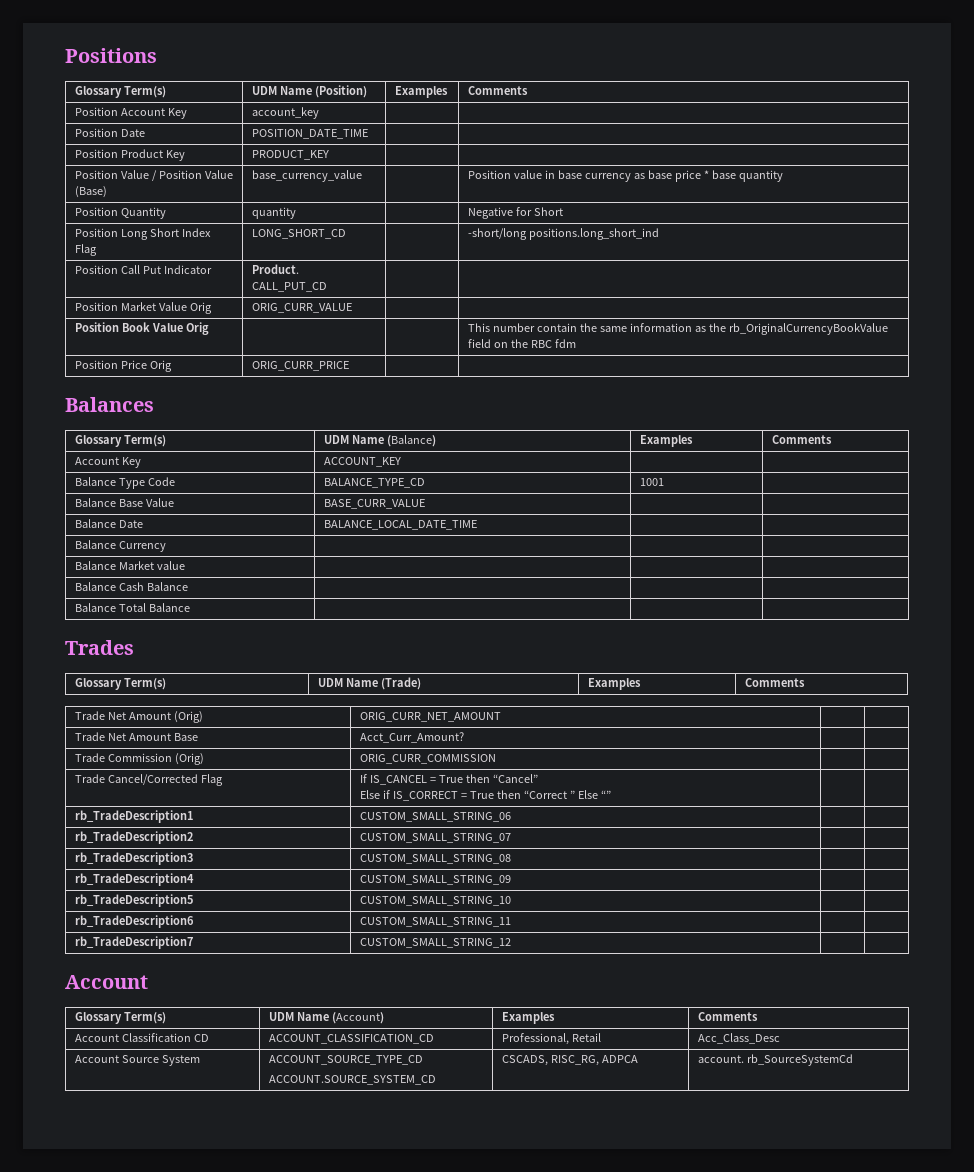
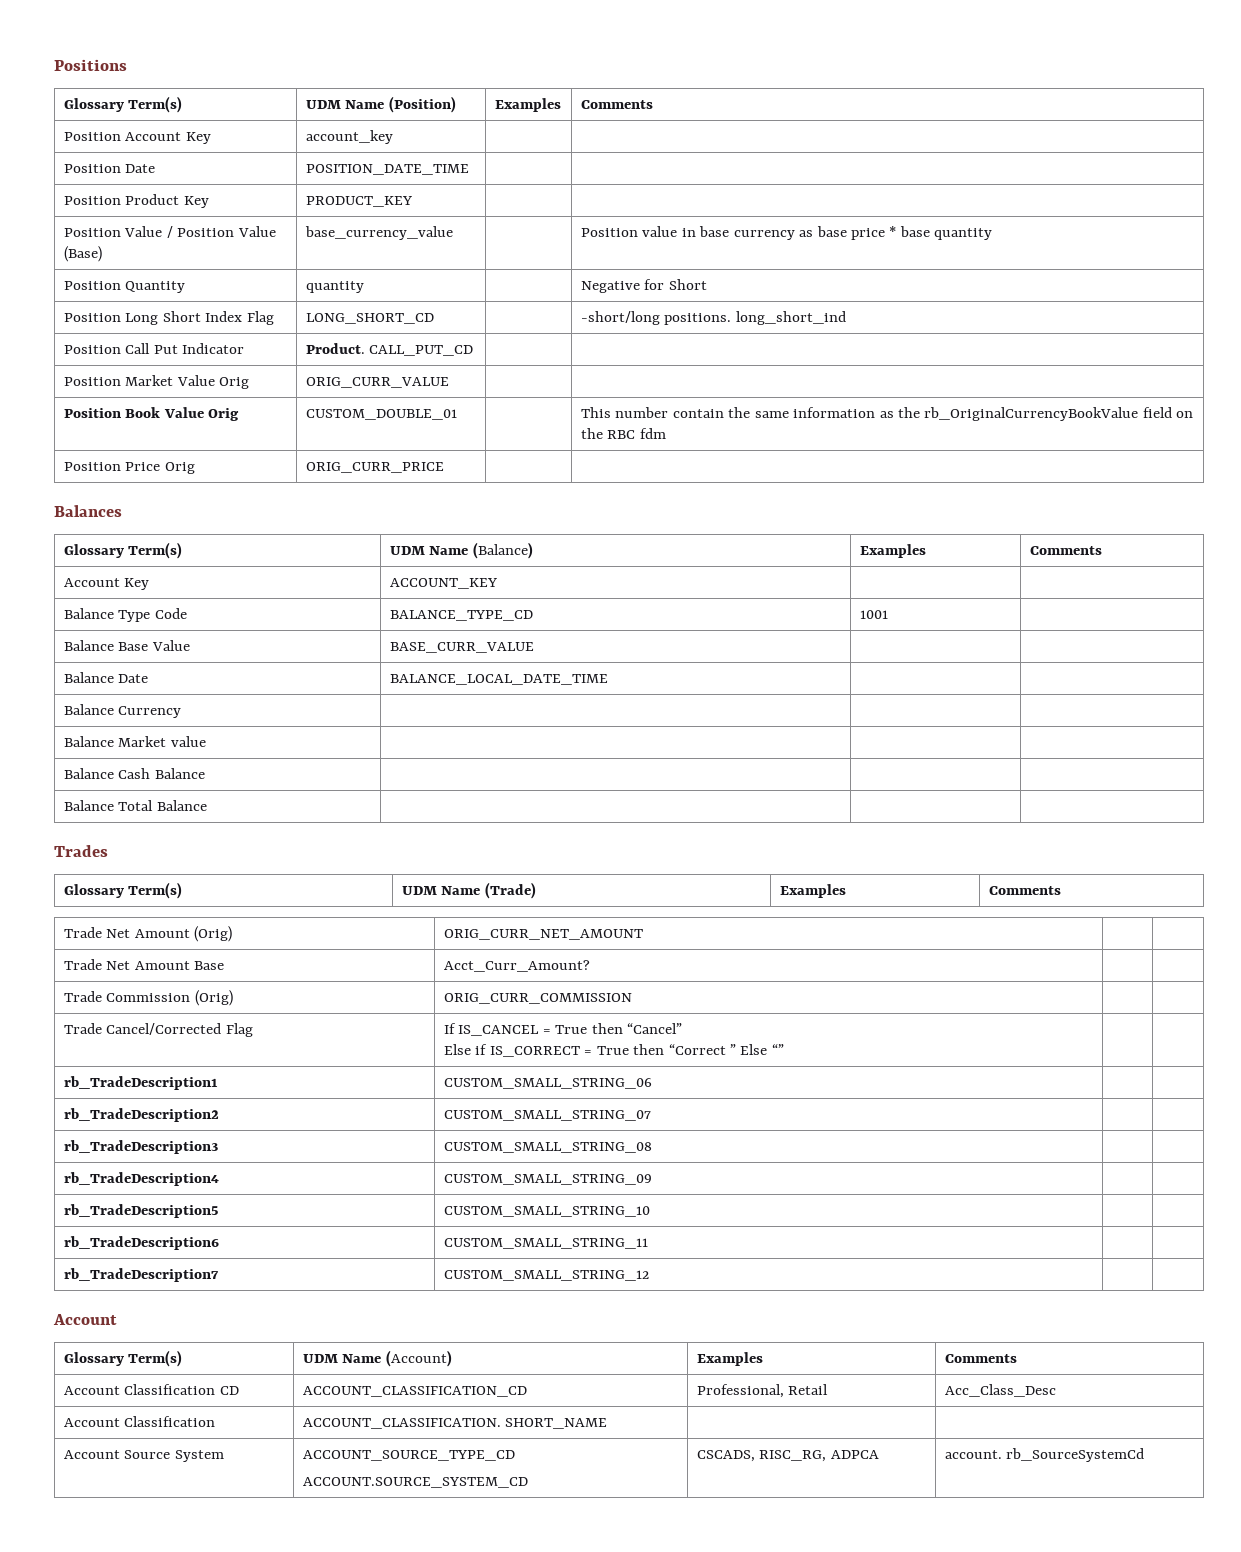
- Position Long Short Index Flag | LONG_SHORT_CD | | -short/long positions.long_short_ind
+ Position Long Short Index Flag | LONG_SHORT_CD | | -short/long positions. long_short_ind
- Position Book Value Orig | | | This number contain the same information as the rb_OriginalCurrencyBookValue field on the RBC fdm
+ Position Book Value Orig | CUSTOM_DOUBLE_01 | | This number contain the same information as the rb_OriginalCurrencyBookValue field on the RBC fdm
+ Account Classification | ACCOUNT_CLASSIFICATION. SHORT_NAME | |

